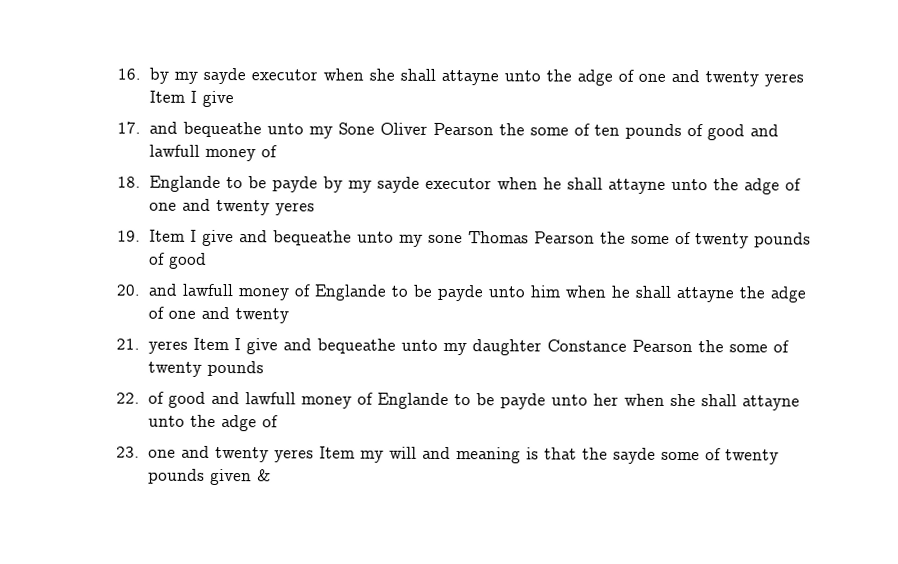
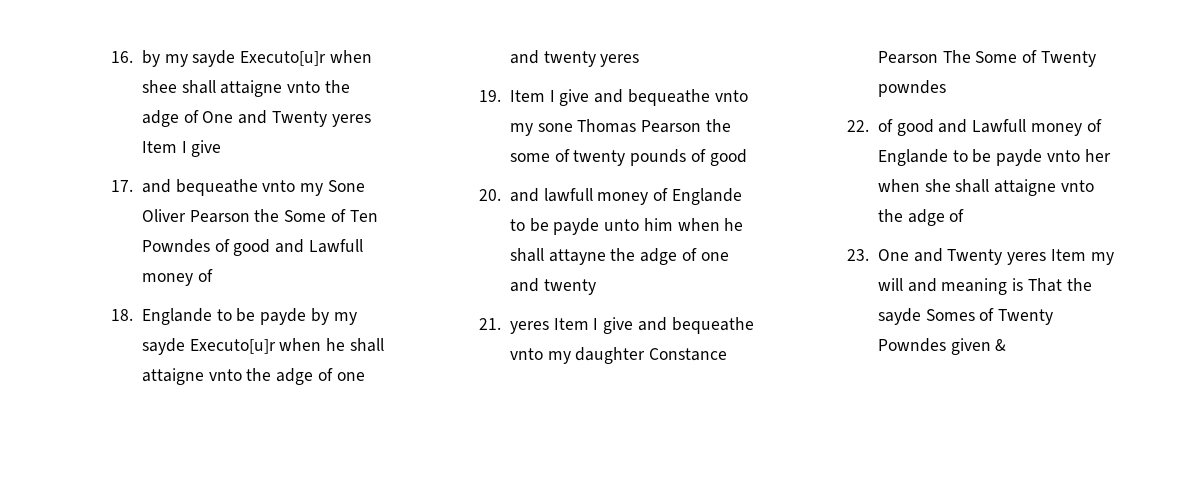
- 16. by my sayde executor when she shall attayne unto the adge of one and twenty yeres Item I give
+ 16. by my sayde Executo[u]r when shee shall attaigne vnto the adge of One and Twenty yeres Item I give
- 17. and bequeathe unto my Sone Oliver Pearson the some of ten pounds of good and lawfull money of
+ 17. and bequeathe vnto my Sone Oliver Pearson the Some of Ten Powndes of good and Lawfull money of
- 18. Englande to be payde by my sayde executor when he shall attayne unto the adge of one and twenty yeres
+ 18. Englande to be payde by my sayde Executo[u]r when he shall attaigne vnto the adge of one and twenty yeres
- 19. Item I give and bequeathe unto my sone Thomas Pearson the some of twenty pounds of good
+ 19. Item I give and bequeathe vnto my sone Thomas Pearson the some of twenty pounds of good
- 21. yeres Item I give and bequeathe unto my daughter Constance Pearson the some of twenty pounds
+ 21. yeres Item I give and bequeathe vnto my daughter Constance Pearson The Some of Twenty powndes
- 22. of good and lawfull money of Englande to be payde unto her when she shall attayne unto the adge of
+ 22. of good and Lawfull money of Englande to be payde vnto her when she shall attaigne vnto the adge of
- 23. one and twenty yeres Item my will and meaning is that the sayde some of twenty pounds given &
+ 23. One and Twenty yeres Item my will and meaning is That the sayde Somes of Twenty Powndes given &

